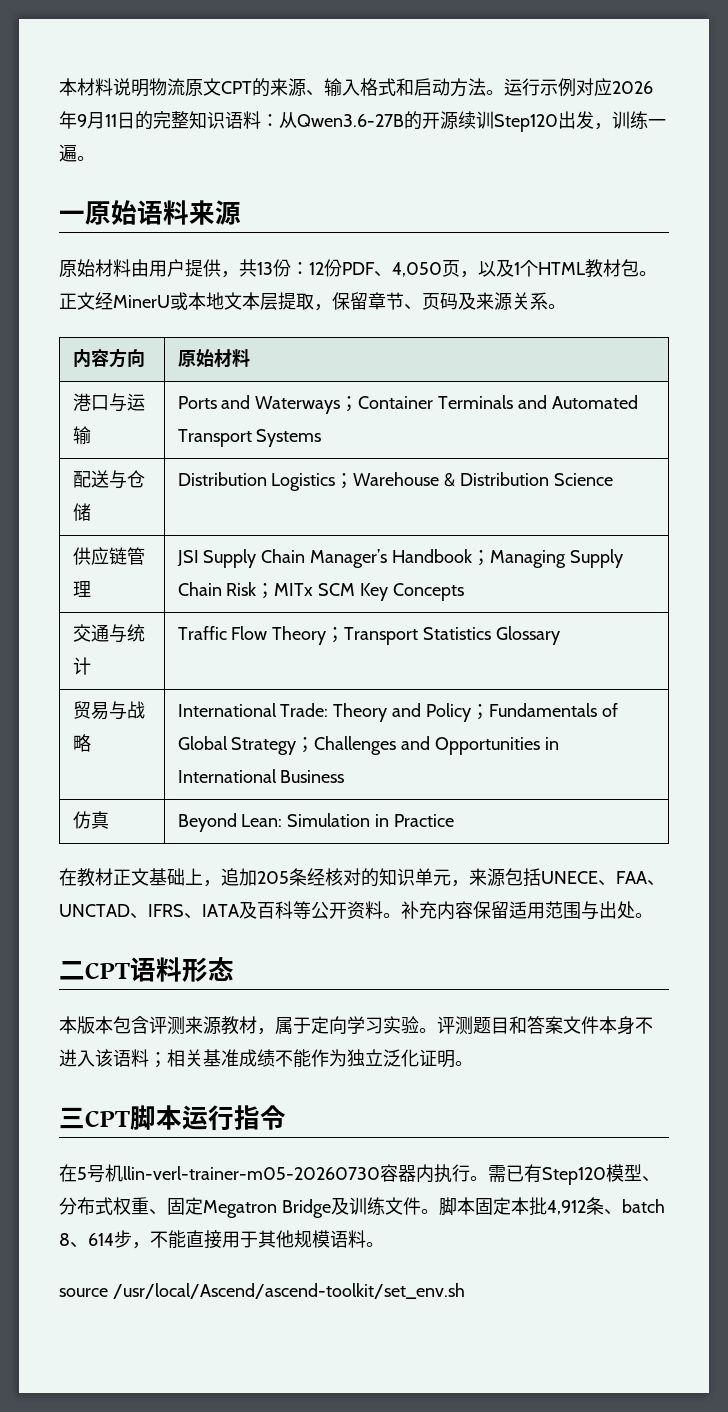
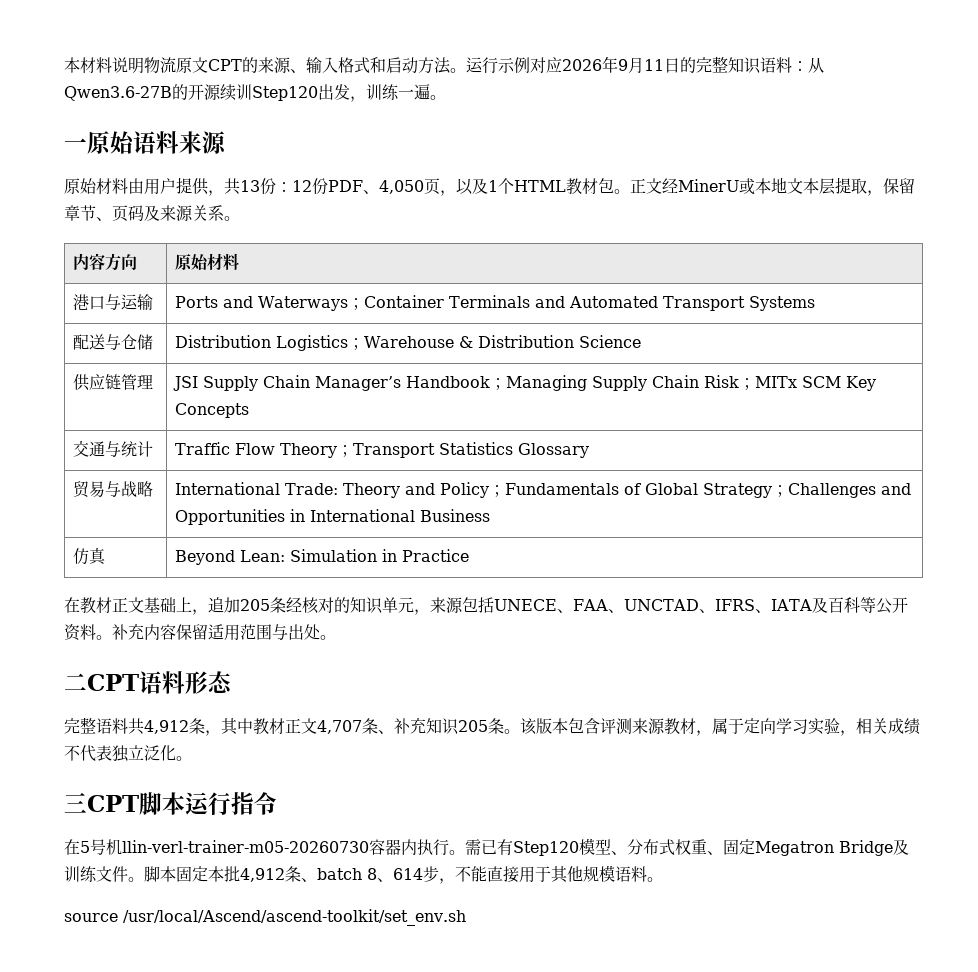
- 本版本包含评测来源教材，属于定向学习实验。评测题目和答案文件本身不进入该语料；相关基准成绩不能作为独立泛化证明。
+ 完整语料共4,912条，其中教材正文4,707条、补充知识205条。该版本包含评测来源教材，属于定向学习实验，相关成绩不代表独立泛化。

